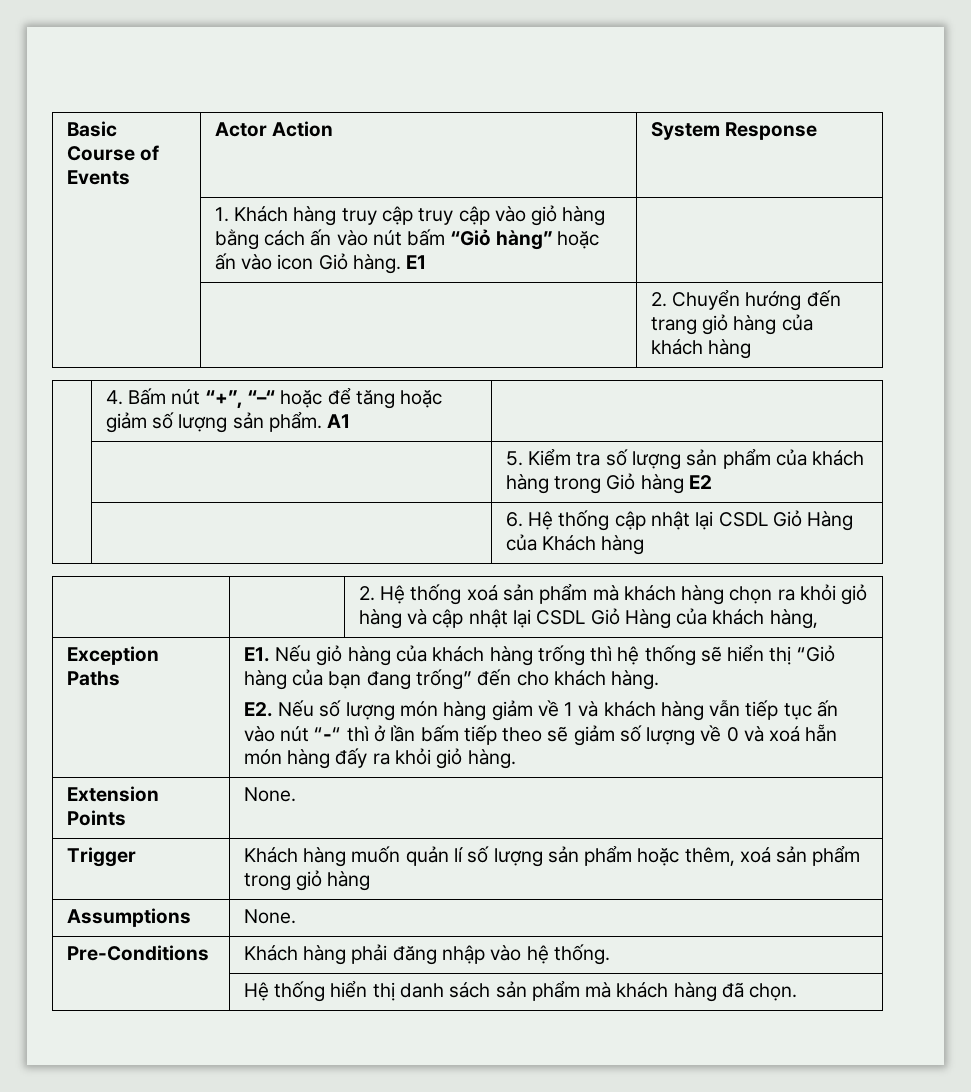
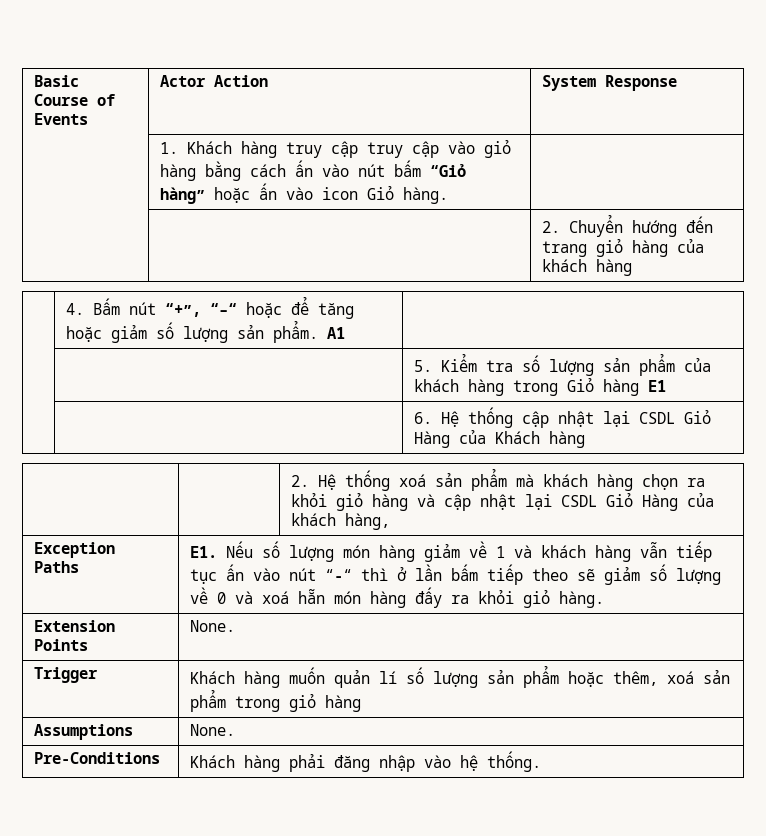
- | 1. Khách hàng truy cập truy cập vào giỏ hàng bằng cách ấn vào nút bấm “Giỏ hàng” hoặc ấn vào icon Giỏ hàng. E1 |
+ | 1. Khách hàng truy cập truy cập vào giỏ hàng bằng cách ấn vào nút bấm “Giỏ hàng” hoặc ấn vào icon Giỏ hàng. |
- | | 5. Kiểm tra số lượng sản phẩm của khách hàng trong Giỏ hàng E2
+ | | 5. Kiểm tra số lượng sản phẩm của khách hàng trong Giỏ hàng E1
- E1. Nếu giỏ hàng của khách hàng trống thì hệ thống sẽ hiển thị “Giỏ hàng của bạn đang trống” đến cho khách hàng.
- E2. Nếu số lượng món hàng giảm về 1 và khách hàng vẫn tiếp tục ấn vào nút “-“ thì ở lần bấm tiếp theo sẽ giảm số lượng về 0 và xoá hẵn món hàng đấy ra khỏi giỏ hàng.
+ E1. Nếu số lượng món hàng giảm về 1 và khách hàng vẫn tiếp tục ấn vào nút “-“ thì ở lần bấm tiếp theo sẽ giảm số lượng về 0 và xoá hẵn món hàng đấy ra khỏi giỏ hàng.
- | Hệ thống hiển thị danh sách sản phẩm mà khách hàng đã chọn.

